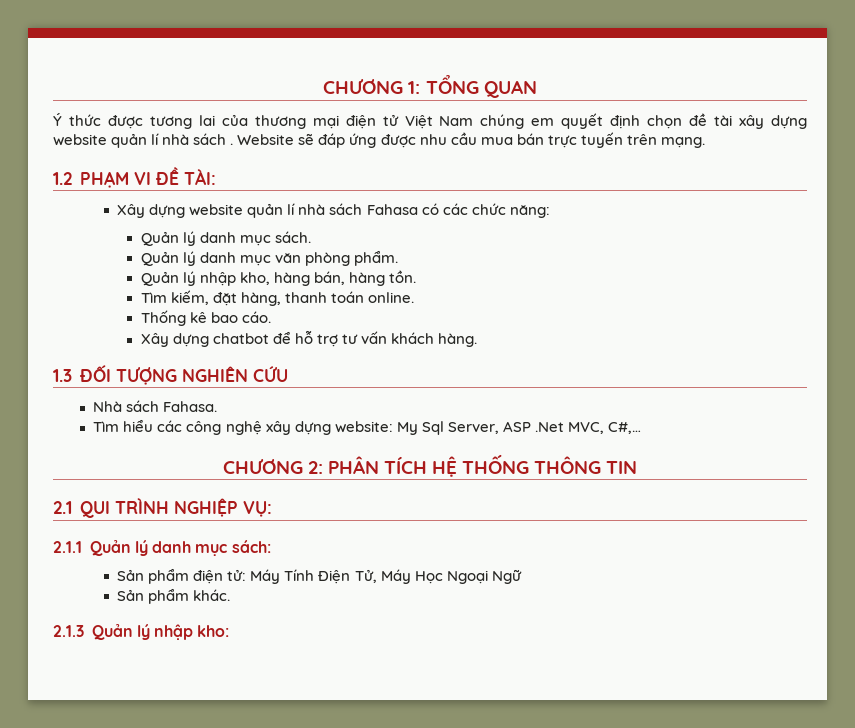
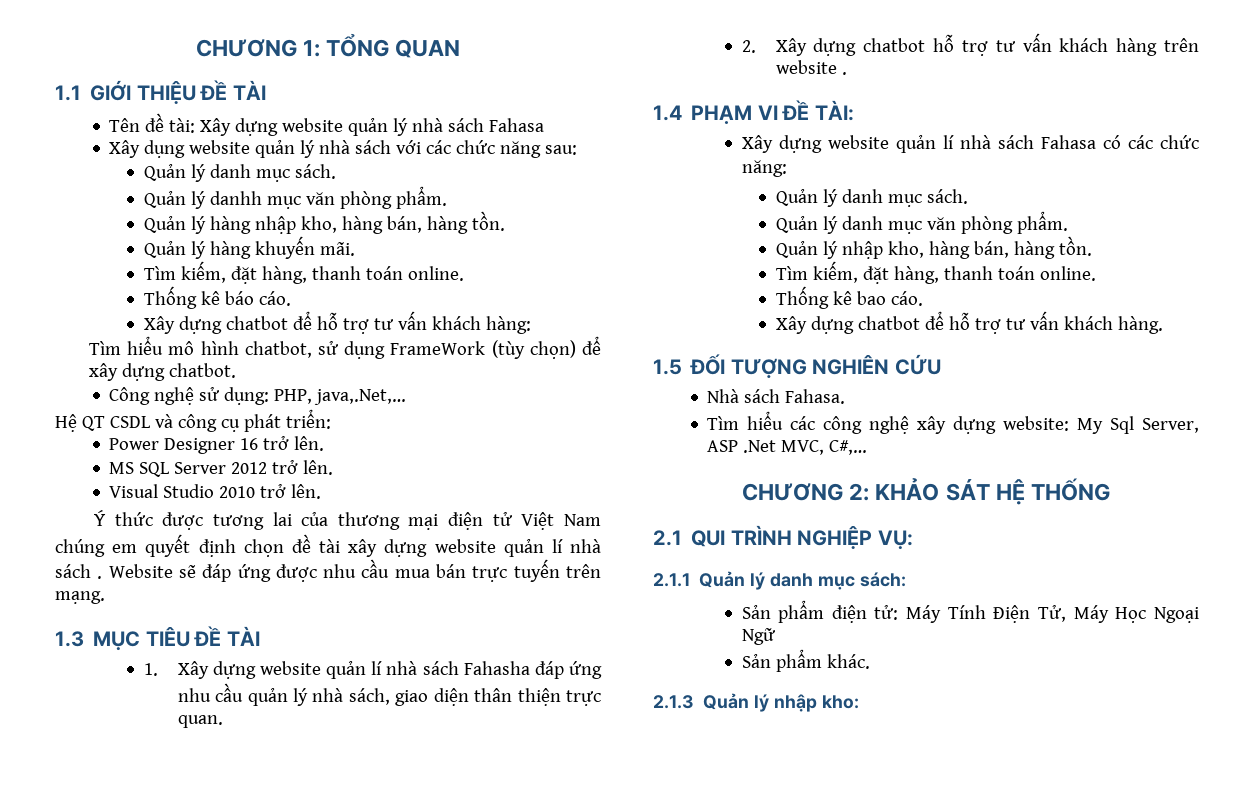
+ 1.1 GIỚI THIỆU ĐỀ TÀI
+ Tên đề tài: Xây dựng website quản lý nhà sách Fahasa
+ Xây dụng website quản lý nhà sách với các chức năng sau:
+ Quản lý danh mục sách.
+ Quản lý danhh mục văn phòng phẩm.
+ Quản lý hàng nhập kho, hàng bán, hàng tồn.
+ Quản lý hàng khuyến mãi.
+ Tìm kiếm, đặt hàng, thanh toán online.
+ Thống kê báo cáo.
+ Xây dựng chatbot để hỗ trợ tư vấn khách hàng:
+ Tìm hiểu mô hình chatbot, sử dụng FrameWork (tùy chọn) để xây dựng chatbot.
+ Công nghệ sử dụng: PHP, java,.Net,…
+ Hệ QT CSDL và công cụ phát triển:
+ Power Designer 16 trở lên.
+ MS SQL Server 2012 trở lên.
+ Visual Studio 2010 trở lên.
- 1.2 PHẠM VI ĐỀ TÀI:
+ 1.3 MỤC TIÊU ĐỀ TÀI
+ 1. Xây dựng website quản lí nhà sách Fahasha đáp ứng nhu cầu quản lý nhà sách, giao diện thân thiện trực quan.
+ 2. Xây dựng chatbot hỗ trợ tư vấn khách hàng trên website .
+ 1.4 PHẠM VI ĐỀ TÀI:
- 1.3 ĐỐI TƯỢNG NGHIÊN CỨU
+ 1.5 ĐỐI TƯỢNG NGHIÊN CỨU
- CHƯƠNG 2: PHÂN TÍCH HỆ THỐNG THÔNG TIN
+ CHƯƠNG 2: KHẢO SÁT HỆ THỐNG

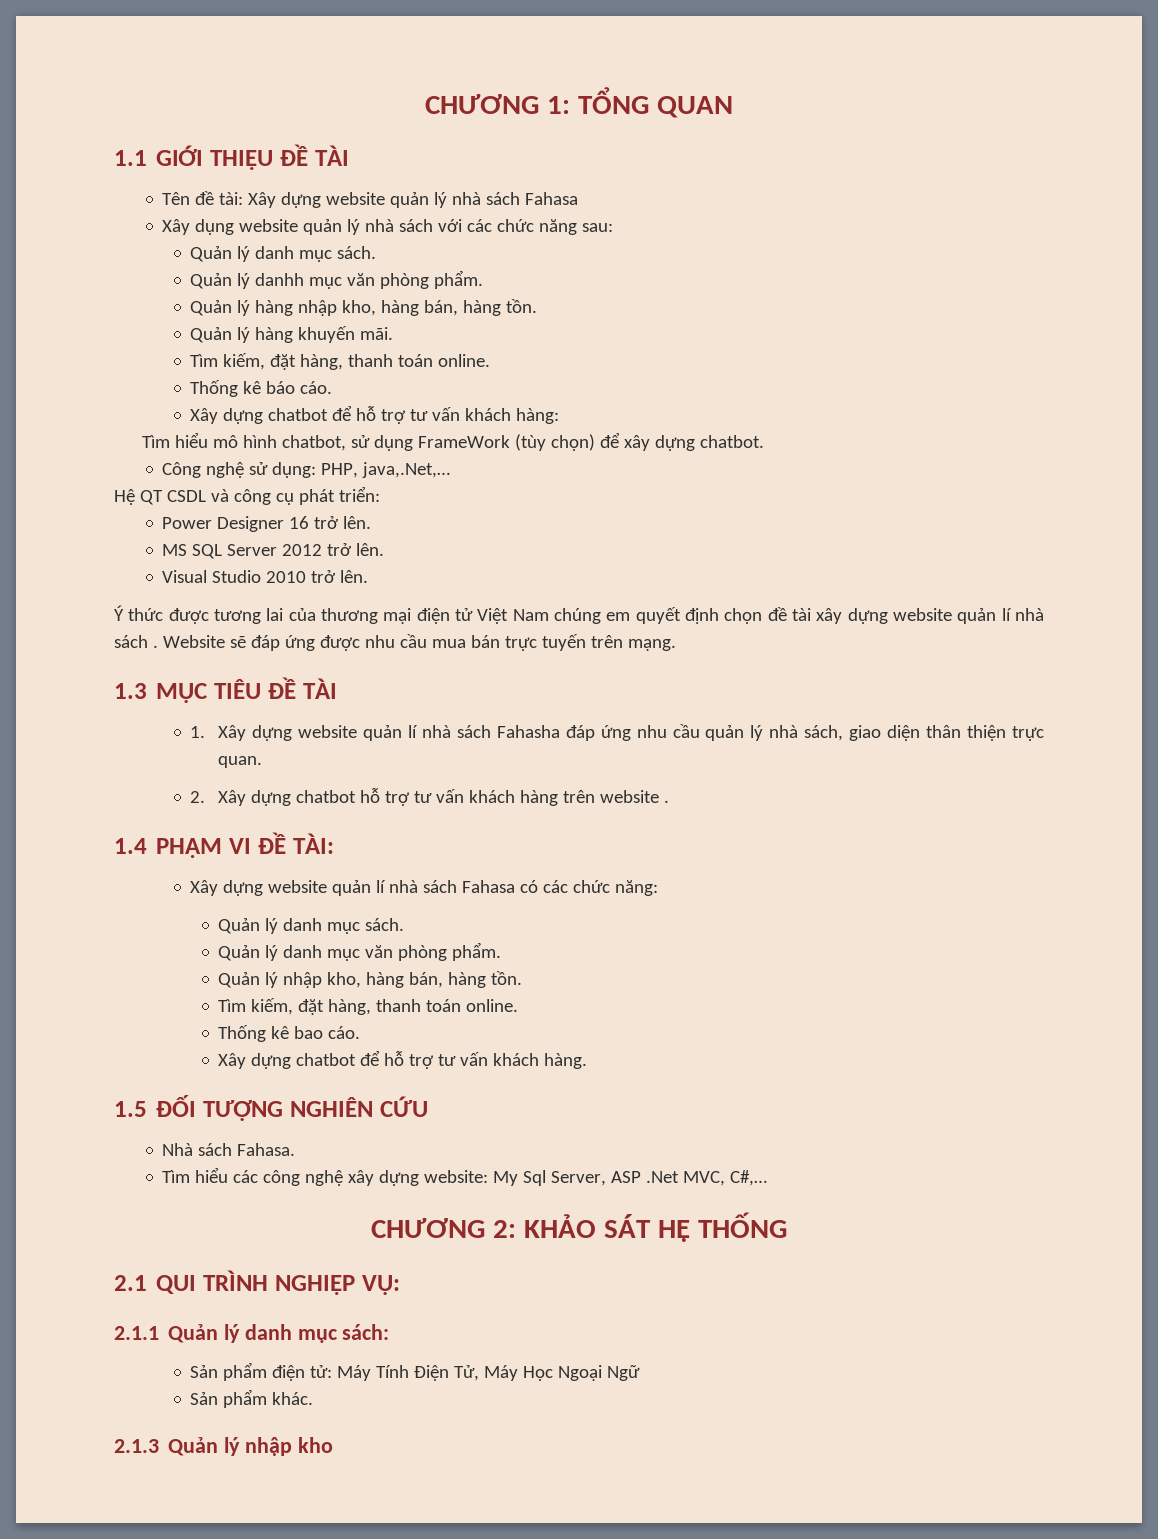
- 2.1.3 Quản lý nhập kho:
+ 2.1.3 Quản lý nhập kho

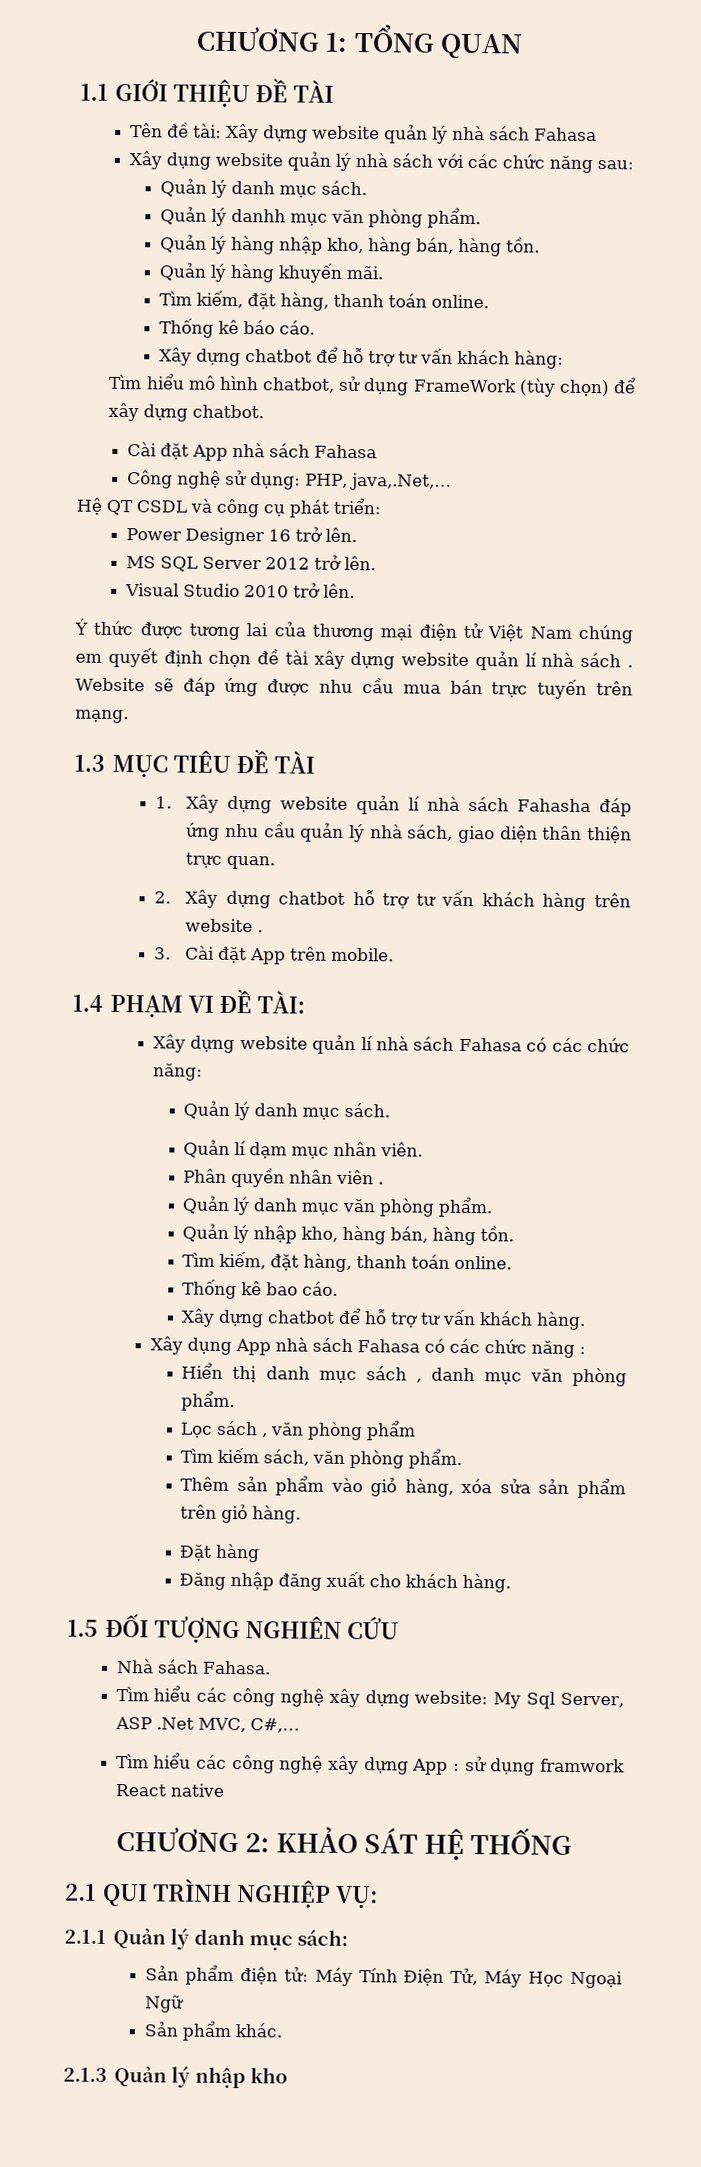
+ Cài đặt App nhà sách Fahasa
+ 3. Cài đặt App trên mobile.
+ Quản lí dạm mục nhân viên.
+ Phân quyền nhân viên .
+ Xây dụng App nhà sách Fahasa có các chức năng :
+ Hiển thị danh mục sách , danh mục văn phòng phẩm.
+ Lọc sách , văn phòng phẩm
+ Tìm kiếm sách, văn phòng phẩm.
+ Thêm sản phẩm vào giỏ hàng, xóa sửa sản phẩm trên giỏ hàng.
+ Đặt hàng
+ Đăng nhập đăng xuất cho khách hàng.
+ Tìm hiểu các công nghệ xây dựng App : sử dụng framwork React native

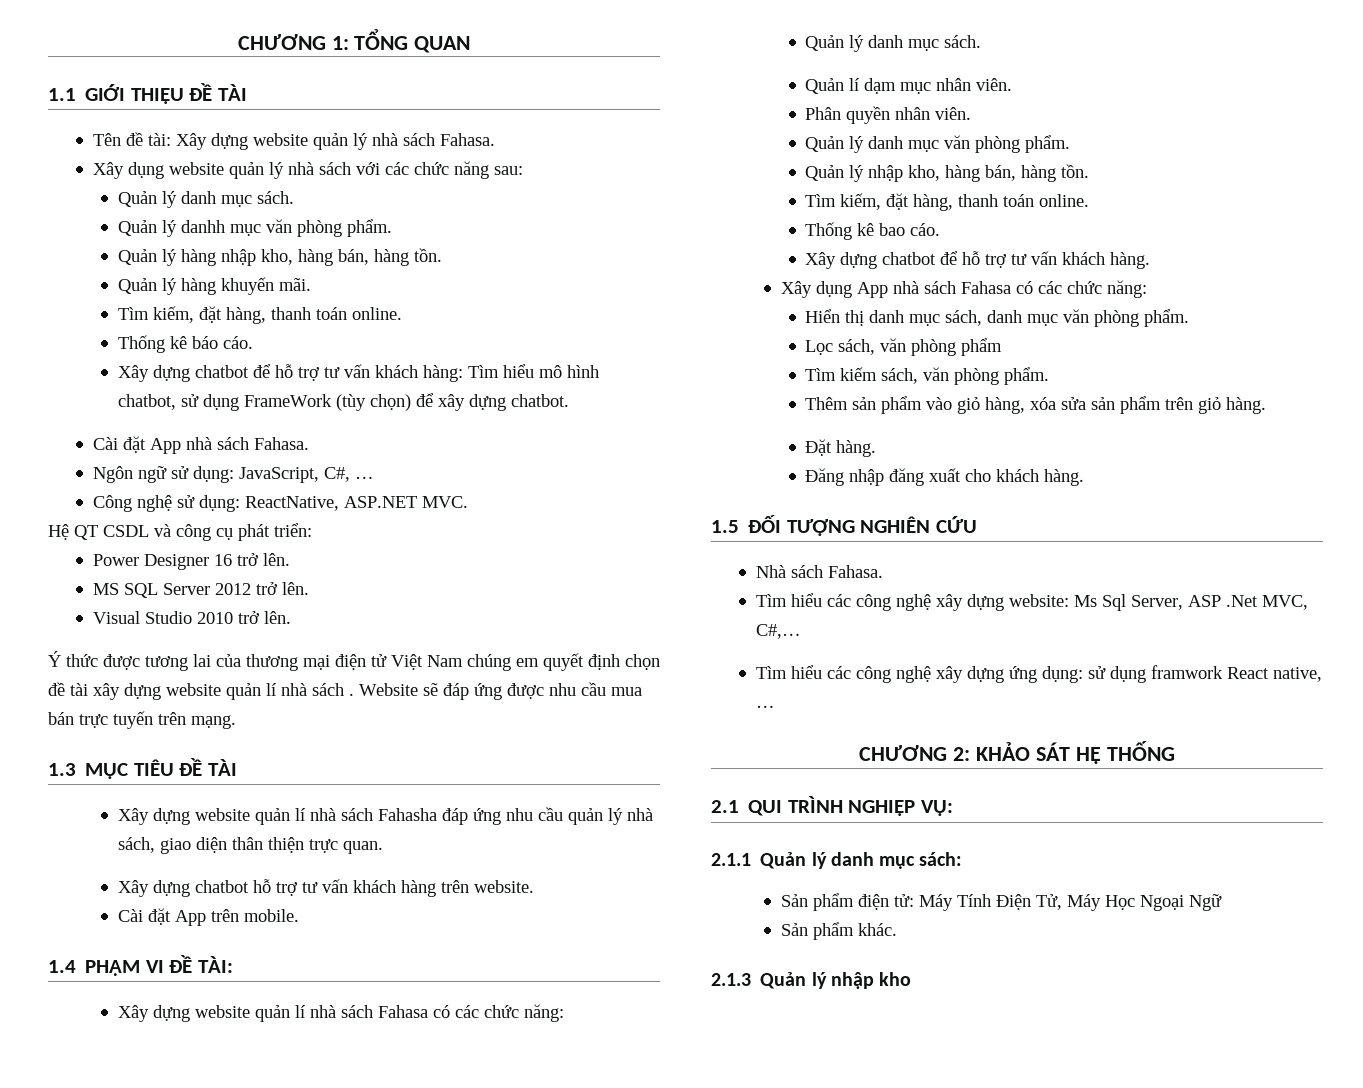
- Tên đề tài: Xây dựng website quản lý nhà sách Fahasa
+ Tên đề tài: Xây dựng website quản lý nhà sách Fahasa.
- Xây dựng chatbot để hỗ trợ tư vấn khách hàng:
- Tìm hiểu mô hình chatbot, sử dụng FrameWork (tùy chọn) để xây dựng chatbot.
+ Xây dựng chatbot để hỗ trợ tư vấn khách hàng: Tìm hiểu mô hình chatbot, sử dụng FrameWork (tùy chọn) để xây dựng chatbot.
- Cài đặt App nhà sách Fahasa
+ Cài đặt App nhà sách Fahasa.
+ Ngôn ngữ sử dụng: JavaScript, C#, …
- Công nghệ sử dụng: PHP, java,.Net,…
+ Công nghệ sử dụng: ReactNative, ASP.NET MVC.
- 1. Xây dựng website quản lí nhà sách Fahasha đáp ứng nhu cầu quản lý nhà sách, giao diện thân thiện trực quan.
+ Xây dựng website quản lí nhà sách Fahasha đáp ứng nhu cầu quản lý nhà sách, giao diện thân thiện trực quan.
- 2. Xây dựng chatbot hỗ trợ tư vấn khách hàng trên website .
- 3. Cài đặt App trên mobile.
+ Xây dựng chatbot hỗ trợ tư vấn khách hàng trên website.
+ Cài đặt App trên mobile.
- Phân quyền nhân viên .
+ Phân quyền nhân viên.
- Xây dụng App nhà sách Fahasa có các chức năng :
+ Xây dụng App nhà sách Fahasa có các chức năng:
- Hiển thị danh mục sách , danh mục văn phòng phẩm.
+ Hiển thị danh mục sách, danh mục văn phòng phẩm.
- Lọc sách , văn phòng phẩm
+ Lọc sách, văn phòng phẩm
- Đặt hàng
+ Đặt hàng.
- Tìm hiểu các công nghệ xây dựng website: My Sql Server, ASP .Net MVC, C#,…
+ Tìm hiểu các công nghệ xây dựng website: Ms Sql Server, ASP .Net MVC, C#,…
- Tìm hiểu các công nghệ xây dựng App : sử dụng framwork React native
+ Tìm hiểu các công nghệ xây dựng ứng dụng: sử dụng framwork React native, …

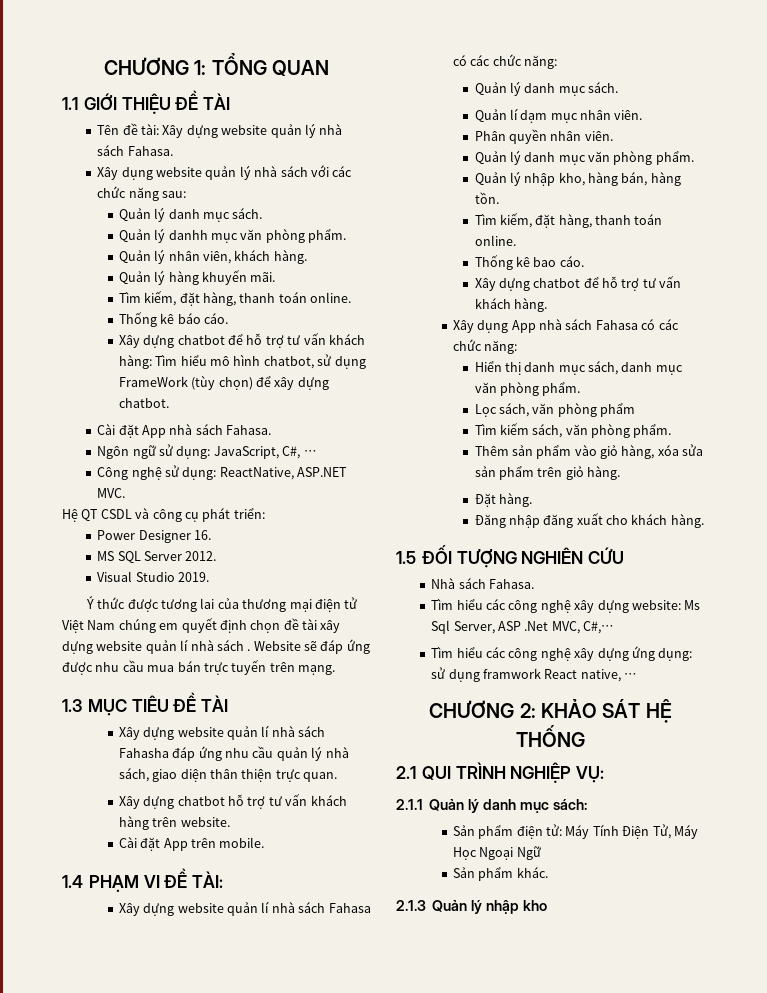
- Quản lý hàng nhập kho, hàng bán, hàng tồn.
+ Quản lý nhân viên, khách hàng.
- Power Designer 16 trở lên.
+ Power Designer 16.
- MS SQL Server 2012 trở lên.
+ MS SQL Server 2012.
- Visual Studio 2010 trở lên.
+ Visual Studio 2019.

